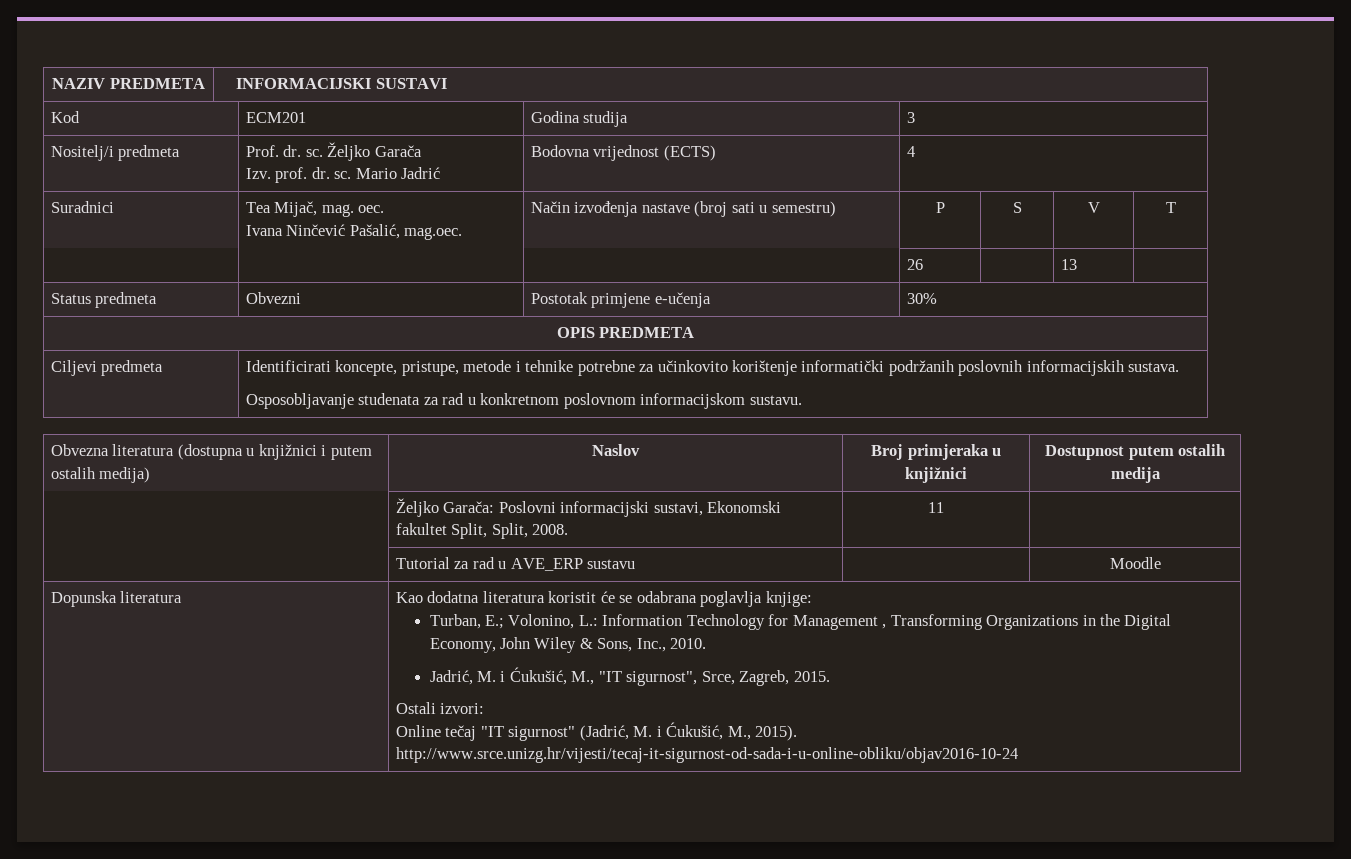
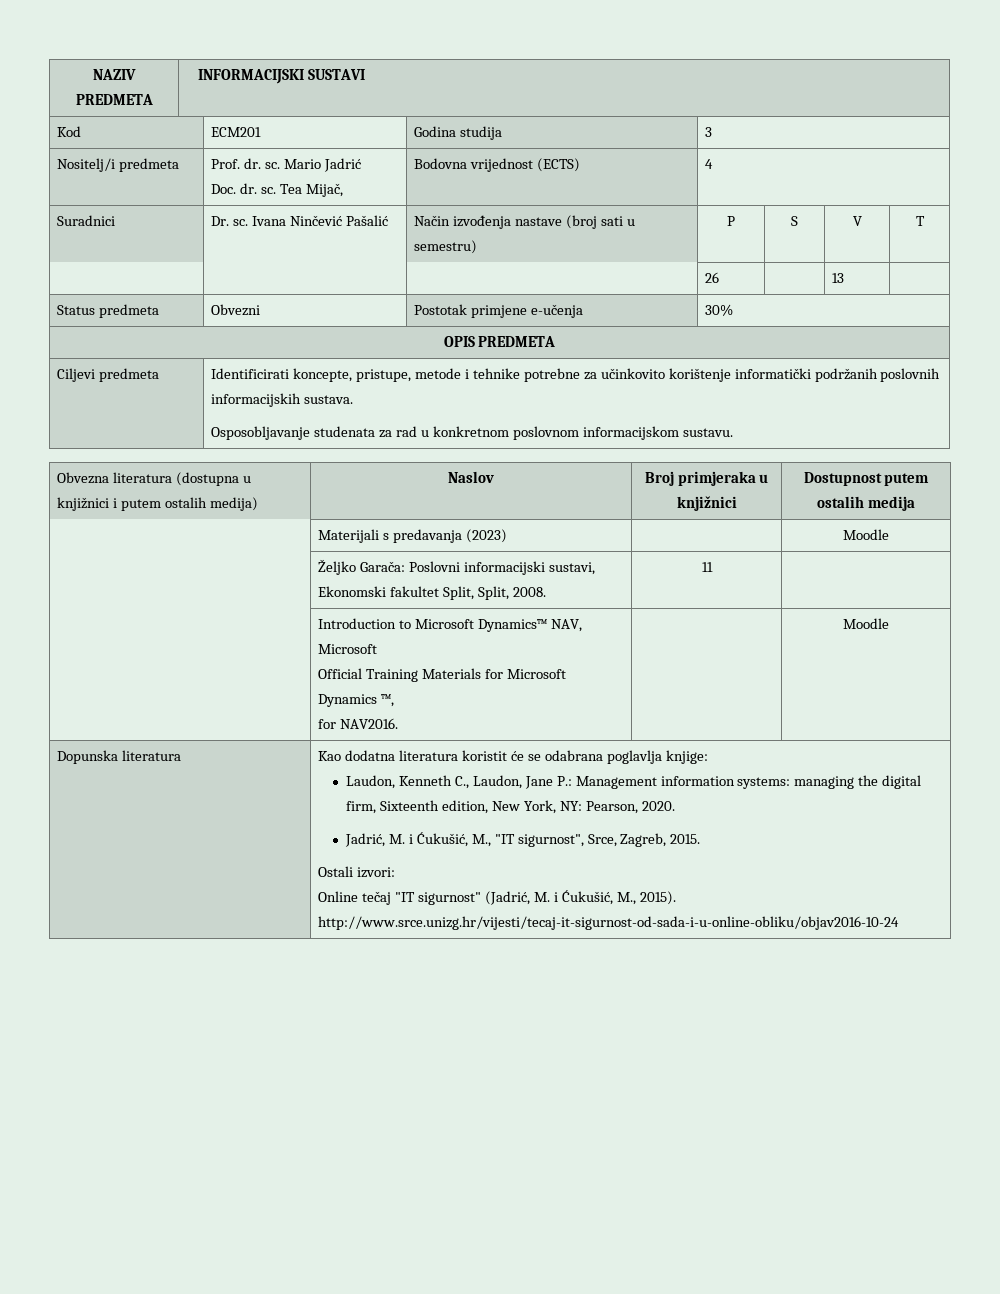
- Nositelj/i predmeta | Prof. dr. sc. Željko Garača
- Izv. prof. dr. sc. Mario Jadrić | Bodovna vrijednost (ECTS) | 4
+ Nositelj/i predmeta | Prof. dr. sc. Mario Jadrić
+ Doc. dr. sc. Tea Mijač, | Bodovna vrijednost (ECTS) | 4
- Suradnici | Tea Mijač, mag. oec.
- Ivana Ninčević Pašalić, mag.oec. | Način izvođenja nastave (broj sati u semestru) | P | S | V | T
+ Suradnici | Dr. sc. Ivana Ninčević Pašalić | Način izvođenja nastave (broj sati u semestru) | P | S | V | T
+ | Materijali s predavanja (2023) | | Moodle
- | Tutorial za rad u AVE_ERP sustavu | | Moodle
+ | Introduction to Microsoft Dynamics™ NAV, Microsoft
+ Official Training Materials for Microsoft Dynamics ™,
+ for NAV2016. | | Moodle
- Turban, E.; Volonino, L.: Information Technology for Management , Transforming Organizations in the Digital Economy, John Wiley & Sons, Inc., 2010.
+ Laudon, Kenneth C., Laudon, Jane P.: Management information systems: managing the digital firm, Sixteenth edition, New York, NY: Pearson, 2020.

